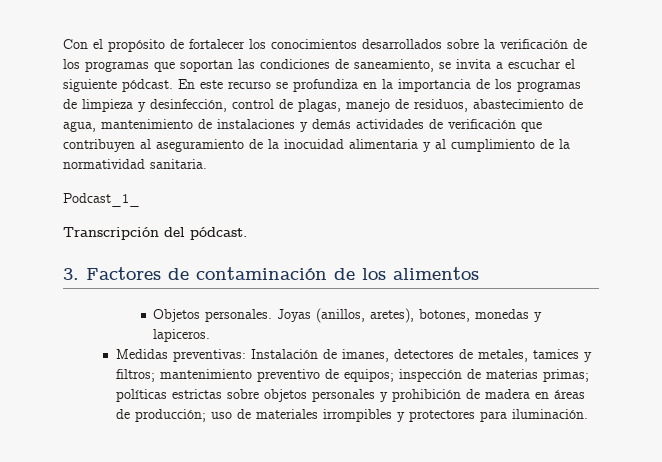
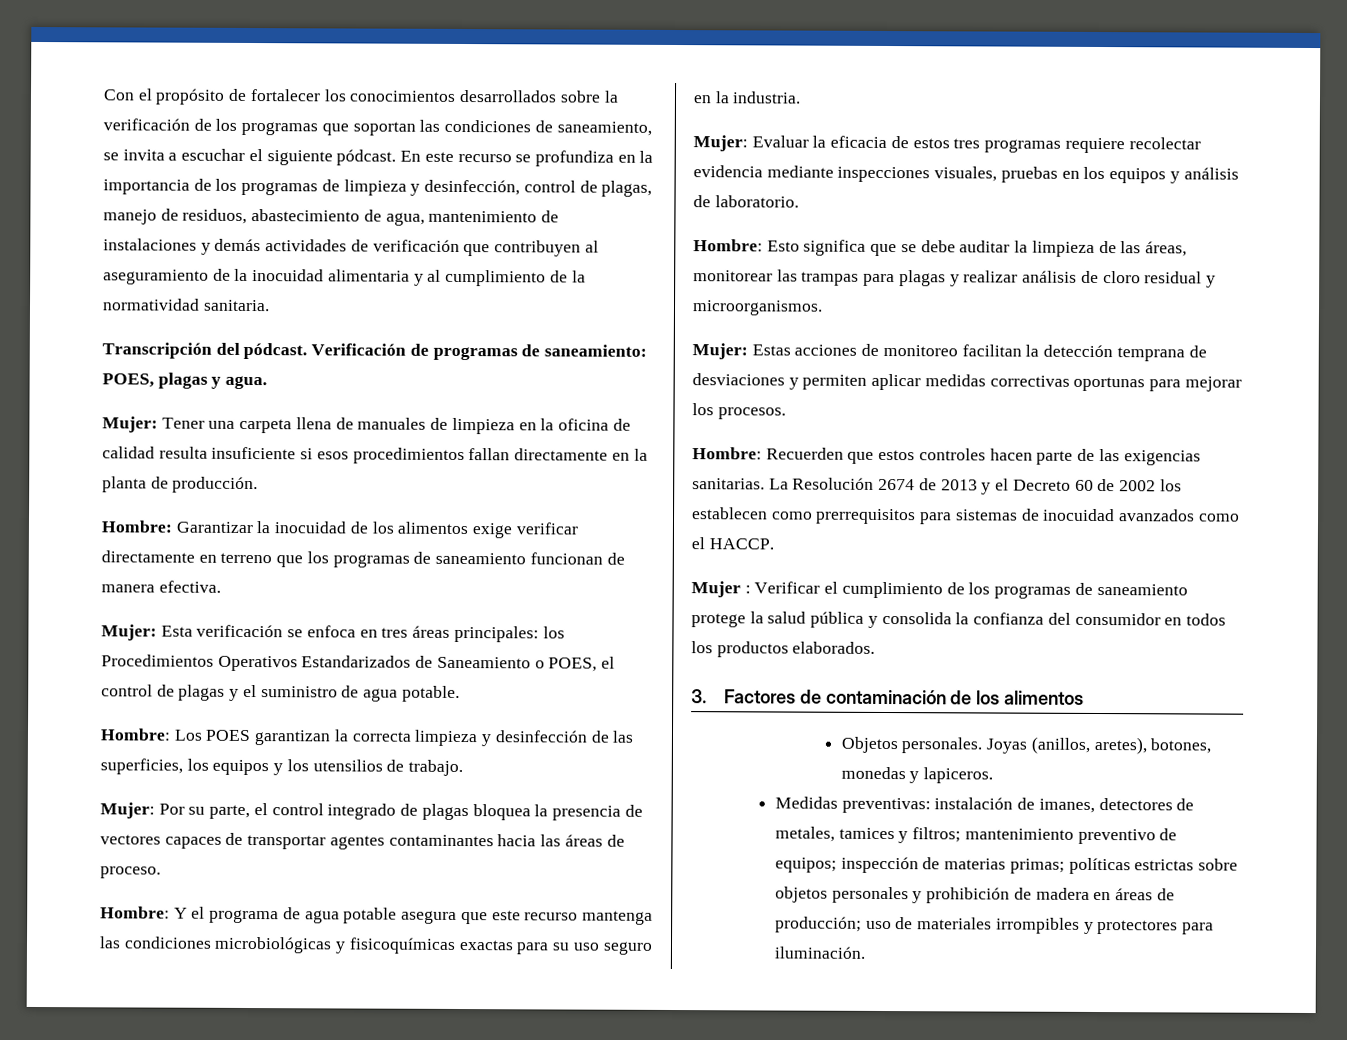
- Podcast_1_
+ Verificación de programas de saneamiento: POES, plagas y agua.
+ Mujer: Tener una carpeta llena de manuales de limpieza en la oficina de calidad resulta insuficiente si esos procedimientos fallan directamente en la planta de producción.
+ Hombre: Garantizar la inocuidad de los alimentos exige verificar directamente en terreno que los programas de saneamiento funcionan de manera efectiva.
+ Mujer: Esta verificación se enfoca en tres áreas principales: los Procedimientos Operativos Estandarizados de Saneamiento o POES, el control de plagas y el suministro de agua potable.
+ Hombre: Los POES garantizan la correcta limpieza y desinfección de las superficies, los equipos y los utensilios de trabajo.
+ Mujer: Por su parte, el control integrado de plagas bloquea la presencia de vectores capaces de transportar agentes contaminantes hacia las áreas de proceso.
+ Hombre: Y el programa de agua potable asegura que este recurso mantenga las condiciones microbiológicas y fisicoquímicas exactas para su uso seguro en la industria.
+ Mujer: Evaluar la eficacia de estos tres programas requiere recolectar evidencia mediante inspecciones visuales, pruebas en los equipos y análisis de laboratorio.
+ Hombre: Esto significa que se debe auditar la limpieza de las áreas, monitorear las trampas para plagas y realizar análisis de cloro residual y microorganismos.
+ Mujer: Estas acciones de monitoreo facilitan la detección temprana de desviaciones y permiten aplicar medidas correctivas oportunas para mejorar los procesos.
+ Hombre: Recuerden que estos controles hacen parte de las exigencias sanitarias. La Resolución 2674 de 2013 y el Decreto 60 de 2002 los establecen como prerrequisitos para sistemas de inocuidad avanzados como el HACCP.
+ Mujer : Verificar el cumplimiento de los programas de saneamiento protege la salud pública y consolida la confianza del consumidor en todos los productos elaborados.
- Medidas preventivas: Instalación de imanes, detectores de metales, tamices y filtros; mantenimiento preventivo de equipos; inspección de materias primas; políticas estrictas sobre objetos personales y prohibición de madera en áreas de producción; uso de materiales irrompibles y protectores para iluminación.
+ Medidas preventivas: instalación de imanes, detectores de metales, tamices y filtros; mantenimiento preventivo de equipos; inspección de materias primas; políticas estrictas sobre objetos personales y prohibición de madera en áreas de producción; uso de materiales irrompibles y protectores para iluminación.

